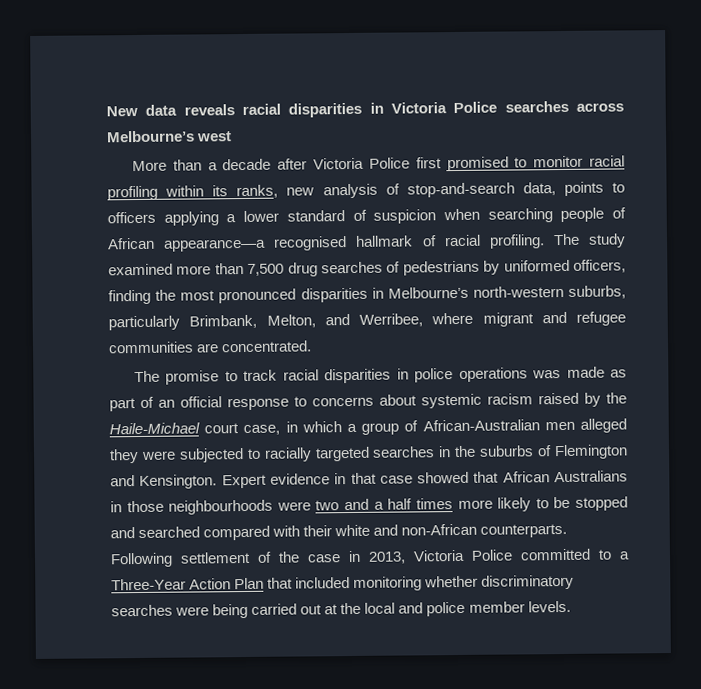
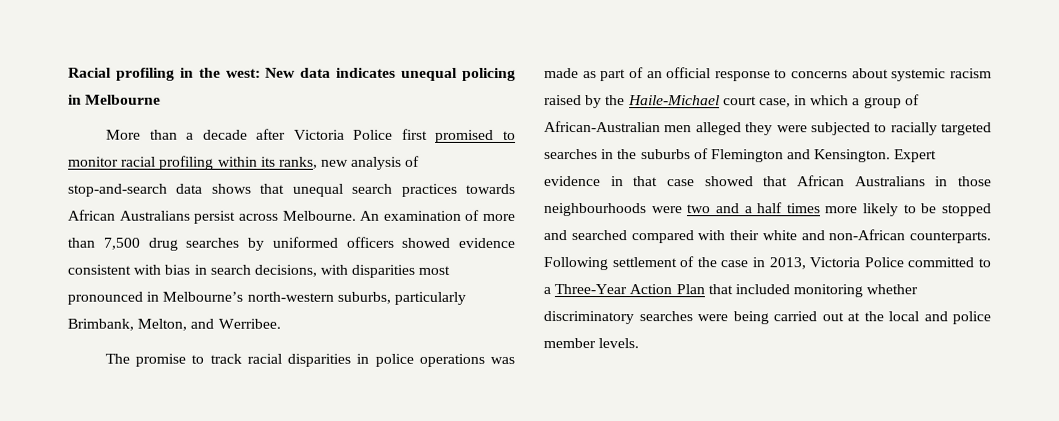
- New data reveals racial disparities in Victoria Police searches across Melbourne’s west
+ Racial profiling in the west: New data indicates unequal policing in Melbourne
- More than a decade after Victoria Police first promised to monitor racial profiling within its ranks, new analysis of stop-and-search data, points to officers applying a lower standard of suspicion when searching people of African appearance—a recognised hallmark of racial profiling. The study examined more than 7,500 drug searches of pedestrians by uniformed officers, finding the most pronounced disparities in Melbourne’s north-western suburbs, particularly Brimbank, Melton, and Werribee, where migrant and refugee communities are concentrated.
+ More than a decade after Victoria Police first promised to monitor racial profiling within its ranks, new analysis of stop-and-search data shows that unequal search practices towards African Australians persist across Melbourne. An examination of more than 7,500 drug searches by uniformed officers showed evidence consistent with bias in search decisions, with disparities most pronounced in Melbourne’s north-western suburbs, particularly Brimbank, Melton, and Werribee.

